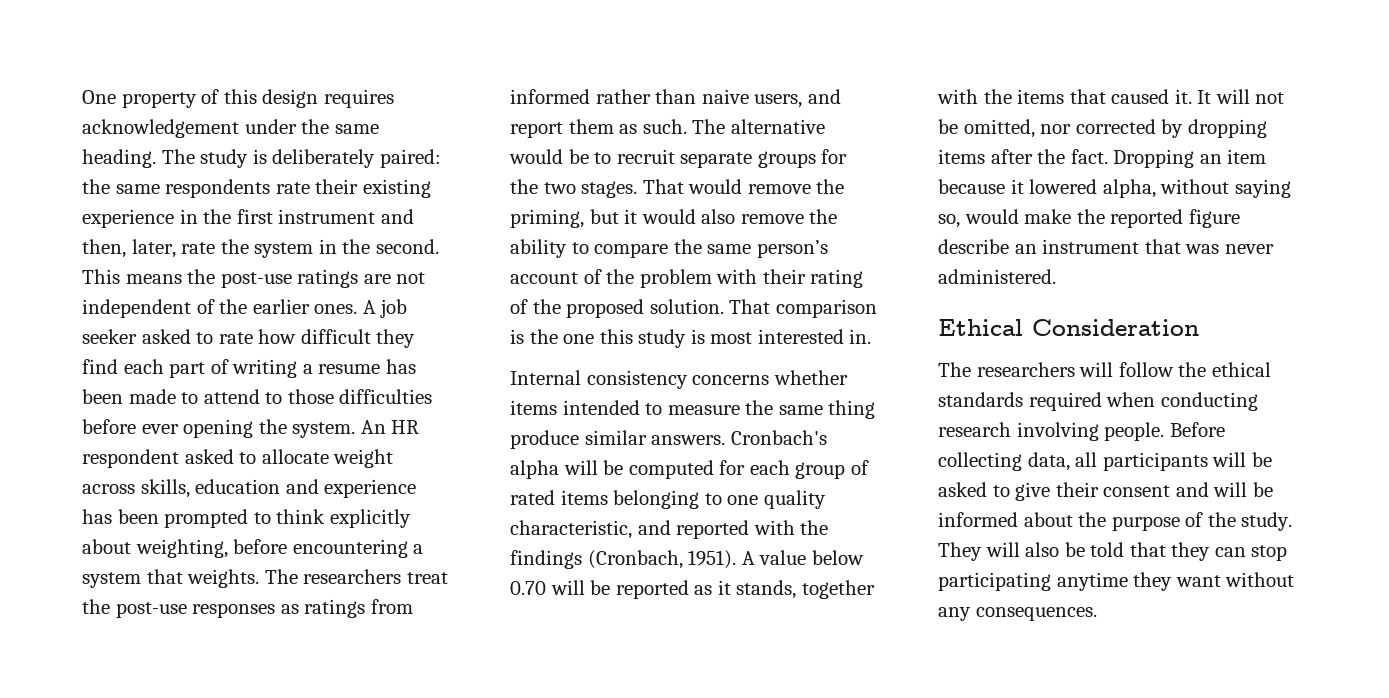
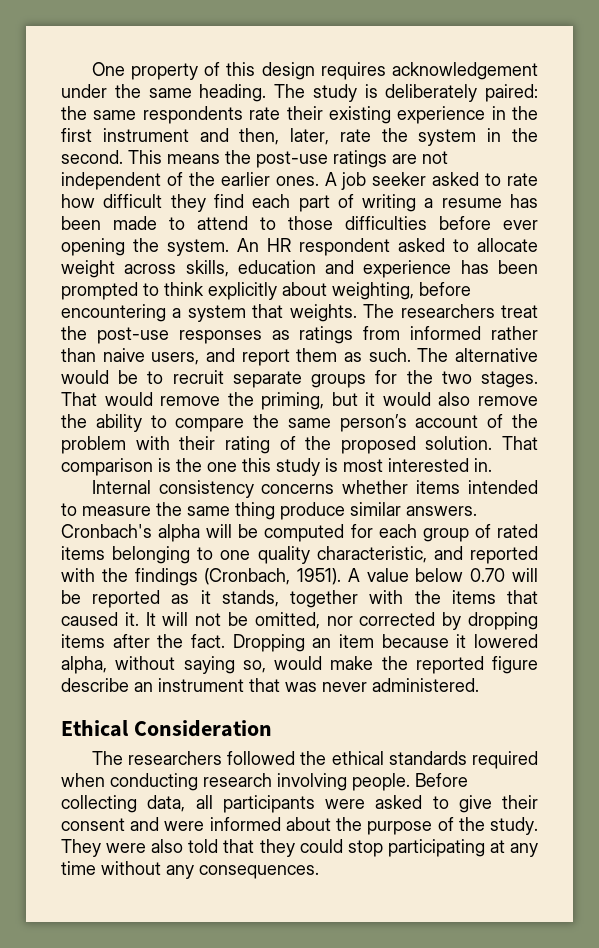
- The researchers will follow the ethical standards required when conducting research involving people.
+ The researchers followed the ethical standards required when conducting research involving people.
- Before collecting data, all participants will be asked to give their consent and will be informed about the purpose of the study.
+ Before collecting data, all participants were asked to give their consent and were informed about the purpose of the study.
- They will also be told that they can stop participating anytime they want without any consequences.
+ They were also told that they could stop participating at any time without any consequences.

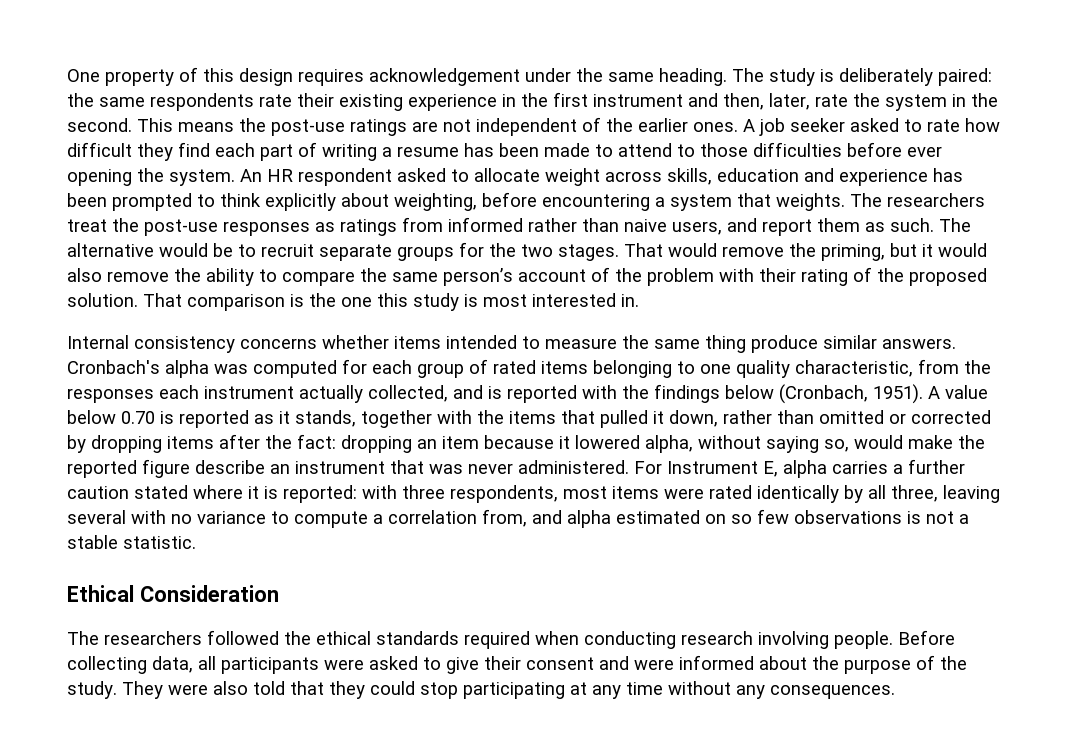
- Cronbach's alpha will be computed for each group of rated items belonging to one quality characteristic, and reported with the findings (Cronbach, 1951).
+ Cronbach's alpha was computed for each group of rated items belonging to one quality characteristic, from the responses each instrument actually collected, and is reported with the findings below (Cronbach, 1951).
- A value below 0.70 will be reported as it stands, together with the items that caused it. It will not be omitted, nor corrected by dropping items after the fact. Dropping an item because it lowered alpha, without saying so, would make the reported figure describe an instrument that was never administered.
+ A value below 0.70 is reported as it stands, together with the items that pulled it down, rather than omitted or corrected by dropping items after the fact: dropping an item because it lowered alpha, without saying so, would make the reported figure describe an instrument that was never administered. For Instrument E, alpha carries a further caution stated where it is reported: with three respondents, most items were rated identically by all three, leaving several with no variance to compute a correlation from, and alpha estimated on so few observations is not a stable statistic.

